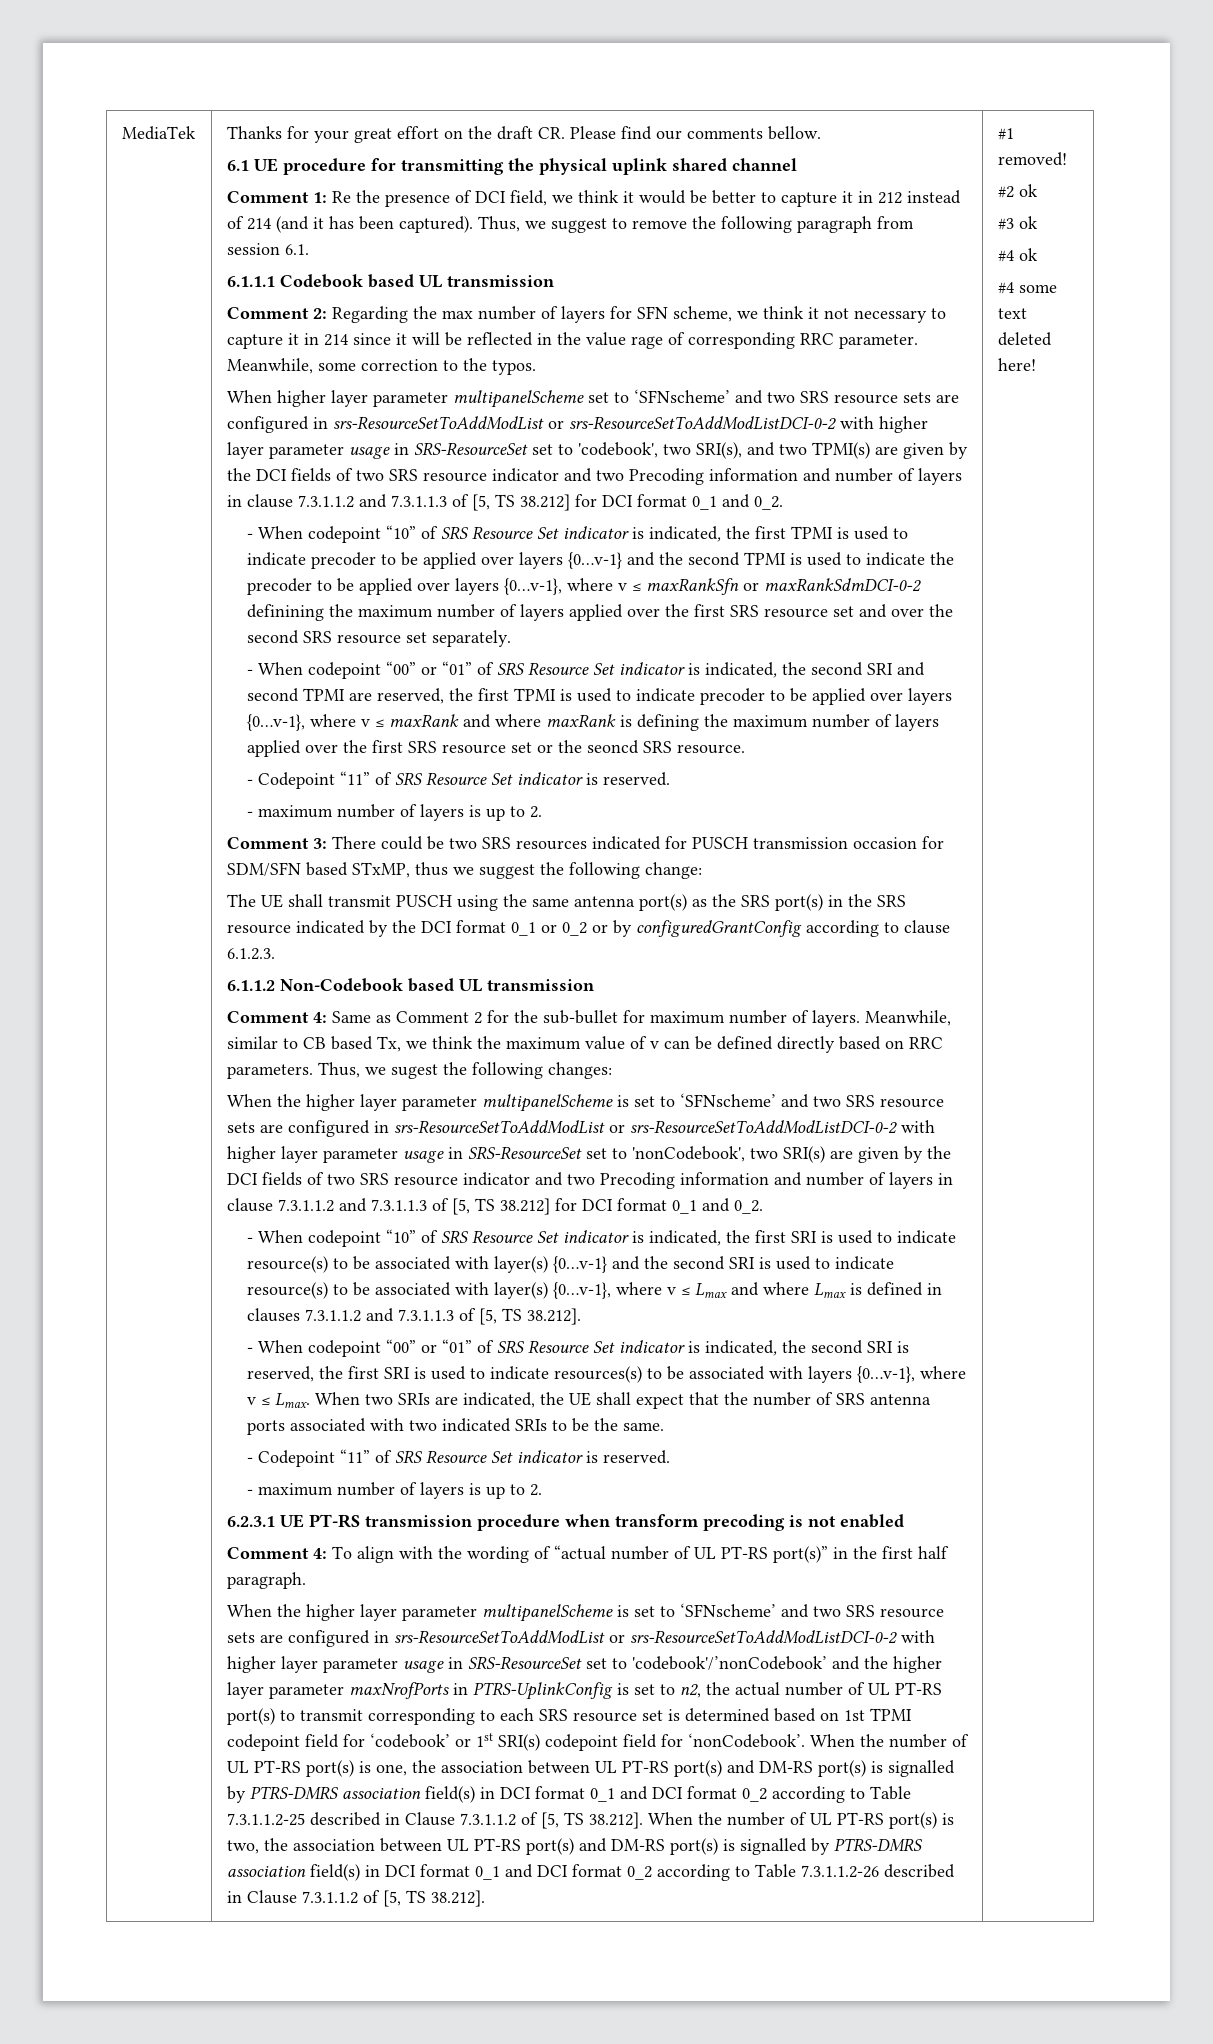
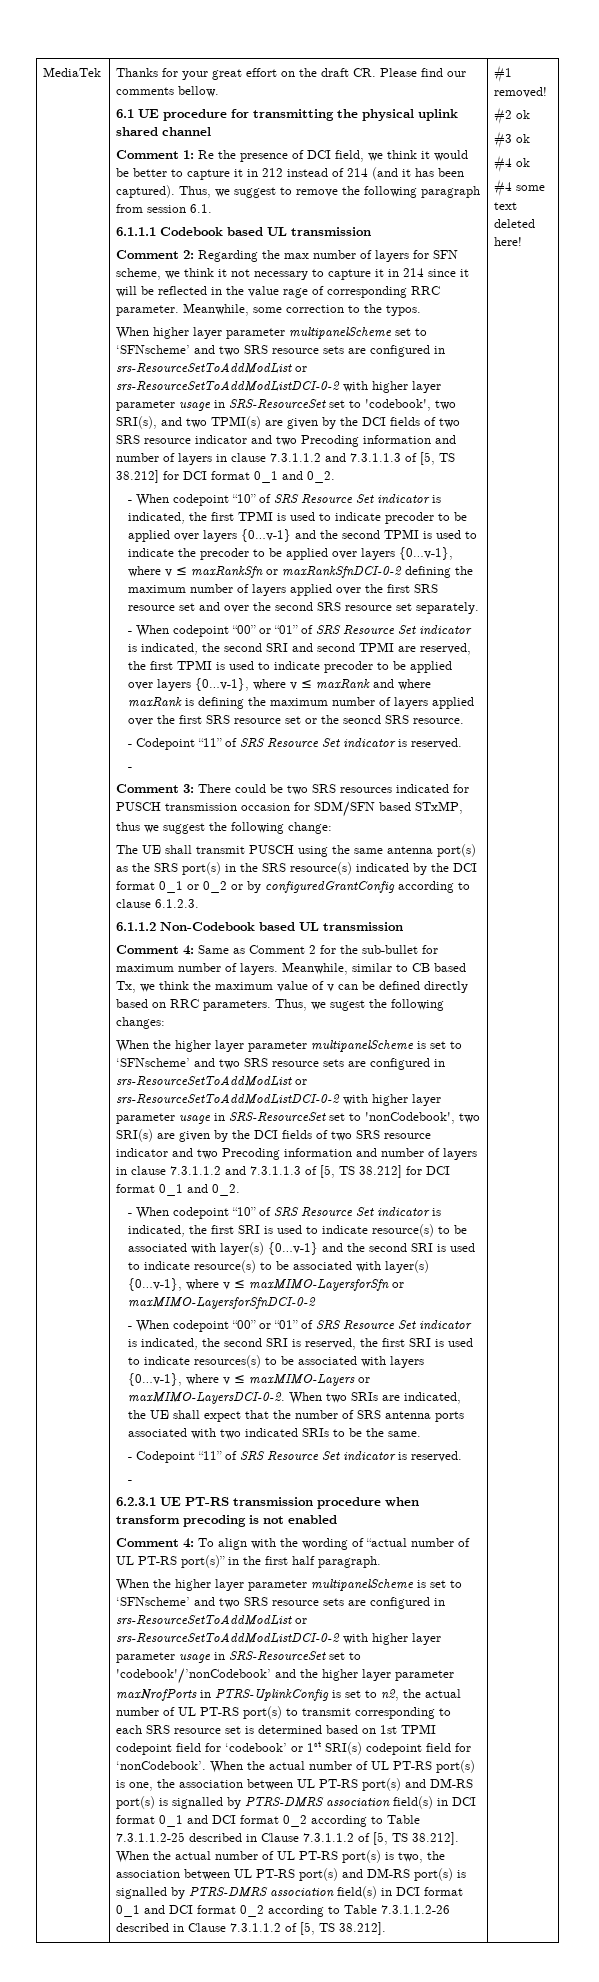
- - When codepoint “10” of SRS Resource Set indicator is indicated, the first TPMI is used to indicate precoder to be applied over layers {0…v-1} and the second TPMI is used to indicate the precoder to be applied over layers {0…v-1}, where v ≤ maxRankSfn or maxRankSdmDCI-0-2 definining the maximum number of layers applied over the first SRS resource set and over the second SRS resource set separately.
+ - When codepoint “10” of SRS Resource Set indicator is indicated, the first TPMI is used to indicate precoder to be applied over layers {0…v-1} and the second TPMI is used to indicate the precoder to be applied over layers {0…v-1}, where v ≤ maxRankSfn or maxRankSfnDCI-0-2 defining the maximum number of layers applied over the first SRS resource set and over the second SRS resource set separately.
  - When codepoint “00” or “01” of SRS Resource Set indicator is indicated, the second SRI and second TPMI are reserved, the first TPMI is used to indicate precoder to be applied over layers {0…v-1}, where v ≤ maxRank and where maxRank is defining the maximum number of layers applied over the first SRS resource set or the seoncd SRS resource.
  - Codepoint “11” of SRS Resource Set indicator is reserved.
- - maximum number of layers is up to 2.
+ -
- The UE shall transmit PUSCH using the same antenna port(s) as the SRS port(s) in the SRS resource indicated by the DCI format 0_1 or 0_2 or by configuredGrantConfig according to clause 6.1.2.3.
+ The UE shall transmit PUSCH using the same antenna port(s) as the SRS port(s) in the SRS resource(s) indicated by the DCI format 0_1 or 0_2 or by configuredGrantConfig according to clause 6.1.2.3.
- - When codepoint “10” of SRS Resource Set indicator is indicated, the first SRI is used to indicate resource(s) to be associated with layer(s) {0…v-1} and the second SRI is used to indicate resource(s) to be associated with layer(s) {0…v-1}, where v ≤ Lmax and where Lmax is defined in clauses 7.3.1.1.2 and 7.3.1.1.3 of [5, TS 38.212].
+ - When codepoint “10” of SRS Resource Set indicator is indicated, the first SRI is used to indicate resource(s) to be associated with layer(s) {0…v-1} and the second SRI is used to indicate resource(s) to be associated with layer(s) {0…v-1}, where v ≤ maxMIMO-LayersforSfn or maxMIMO-LayersforSfnDCI-0-2
- - When codepoint “00” or “01” of SRS Resource Set indicator is indicated, the second SRI is reserved, the first SRI is used to indicate resources(s) to be associated with layers {0…v-1}, where v ≤ Lmax.
+ - When codepoint “00” or “01” of SRS Resource Set indicator is indicated, the second SRI is reserved, the first SRI is used to indicate resources(s) to be associated with layers {0…v-1}, where v ≤ maxMIMO-Layers or maxMIMO-LayersDCI-0-2.
  When two SRIs are indicated, the UE shall expect that the number of SRS antenna ports associated with two indicated SRIs to be the same.
  - Codepoint “11” of SRS Resource Set indicator is reserved.
- - maximum number of layers is up to 2.
+ -
- When the number of UL PT-RS port(s) is one, the association between UL PT-RS port(s) and DM-RS port(s) is signalled by PTRS-DMRS association field(s) in DCI format 0_1 and DCI format 0_2 according to Table 7.3.1.1.2-25 described in Clause 7.3.1.1.2 of [5, TS 38.212]. When the number of UL PT-RS port(s) is two, the association between UL PT-RS port(s) and DM-RS port(s) is signalled by PTRS-DMRS association field(s) in DCI format 0_1 and DCI format 0_2 according to Table 7.3.1.1.2-26 described in Clause 7.3.1.1.2 of [5, TS 38.212].
+ When the actual number of UL PT-RS port(s) is one, the association between UL PT-RS port(s) and DM-RS port(s) is signalled by PTRS-DMRS association field(s) in DCI format 0_1 and DCI format 0_2 according to Table 7.3.1.1.2-25 described in Clause 7.3.1.1.2 of [5, TS 38.212]. When the actual number of UL PT-RS port(s) is two, the association between UL PT-RS port(s) and DM-RS port(s) is signalled by PTRS-DMRS association field(s) in DCI format 0_1 and DCI format 0_2 according to Table 7.3.1.1.2-26 described in Clause 7.3.1.1.2 of [5, TS 38.212].

